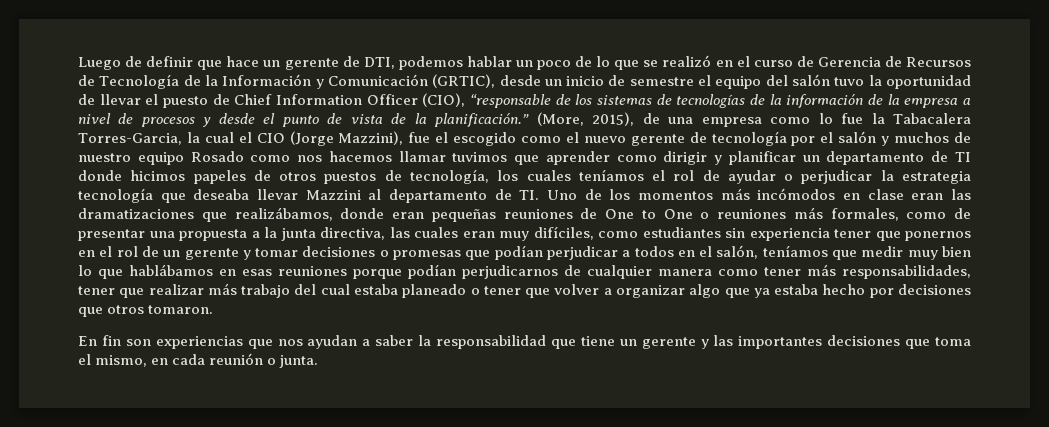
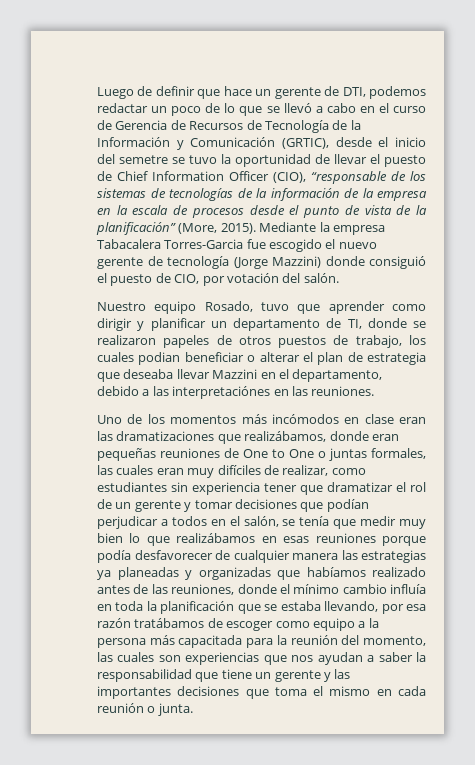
- Luego de definir que hace un gerente de DTI, podemos hablar un poco de lo que se realizó en el curso de Gerencia de Recursos de Tecnología de la Información y Comunicación (GRTIC), desde un inicio de semestre el equipo del salón tuvo la oportunidad de llevar el puesto de Chief Information Officer (CIO), “responsable de los sistemas de tecnologías de la información de la empresa a nivel de procesos y desde el punto de vista de la planificación.” (More, 2015), de una empresa como lo fue la Tabacalera Torres-Garcia, la cual el CIO (Jorge Mazzini), fue el escogido como el nuevo gerente de tecnología por el salón y muchos de nuestro equipo Rosado como nos hacemos llamar tuvimos que aprender como dirigir y planificar un departamento de TI donde hicimos papeles de otros puestos de tecnología, los cuales teníamos el rol de ayudar o perjudicar la estrategia tecnología que deseaba llevar Mazzini al departamento de TI. Uno de los momentos más incómodos en clase eran las dramatizaciones que realizábamos, donde eran pequeñas reuniones de One to One o reuniones más formales, como de presentar una propuesta a la junta directiva, las cuales eran muy difíciles, como estudiantes sin experiencia tener que ponernos en el rol de un gerente y tomar decisiones o promesas que podían perjudicar a todos en el salón, teníamos que medir muy bien lo que hablábamos en esas reuniones porque podían perjudicarnos de cualquier manera como tener más responsabilidades, tener que realizar más trabajo del cual estaba planeado o tener que volver a organizar algo que ya estaba hecho por decisiones que otros tomaron.
- En fin son experiencias que nos ayudan a saber la responsabilidad que tiene un gerente y las importantes decisiones que toma el mismo, en cada reunión o junta.
+ Luego de definir que hace un gerente de DTI, podemos redactar un poco de lo que se llevó a cabo en el curso de Gerencia de Recursos de Tecnología de la Información y Comunicación (GRTIC), desde el inicio del semetre se tuvo la oportunidad de llevar el puesto de Chief Information Officer (CIO), “responsable de los sistemas de tecnologías de la información de la empresa en la escala de procesos desde el punto de vista de la planificación” (More, 2015). Mediante la empresa Tabacalera Torres-Garcia fue escogido el nuevo gerente de tecnología (Jorge Mazzini) donde consiguió el puesto de CIO, por votación del salón.
+ Nuestro equipo Rosado, tuvo que aprender como dirigir y planificar un departamento de TI, donde se realizaron papeles de otros puestos de trabajo, los cuales podian beneficiar o alterar el plan de estrategia que deseaba llevar Mazzini en el departamento, debido a las interpretaciónes en las reuniones.
+ Uno de los momentos más incómodos en clase eran las dramatizaciones que realizábamos, donde eran pequeñas reuniones de One to One o juntas formales, las cuales eran muy difíciles de realizar, como estudiantes sin experiencia tener que dramatizar el rol de un gerente y tomar decisiones que podían perjudicar a todos en el salón, se tenía que medir muy bien lo que realizábamos en esas reuniones porque podía desfavorecer de cualquier manera las estrategias ya planeadas y organizadas que habíamos realizado antes de las reuniones, donde el mínimo cambio influía en toda la planificación que se estaba llevando, por esa razón tratábamos de escoger como equipo a la persona más capacitada para la reunión del momento, las cuales son experiencias que nos ayudan a saber la responsabilidad que tiene un gerente y las importantes decisiones que toma el mismo en cada reunión o junta.

